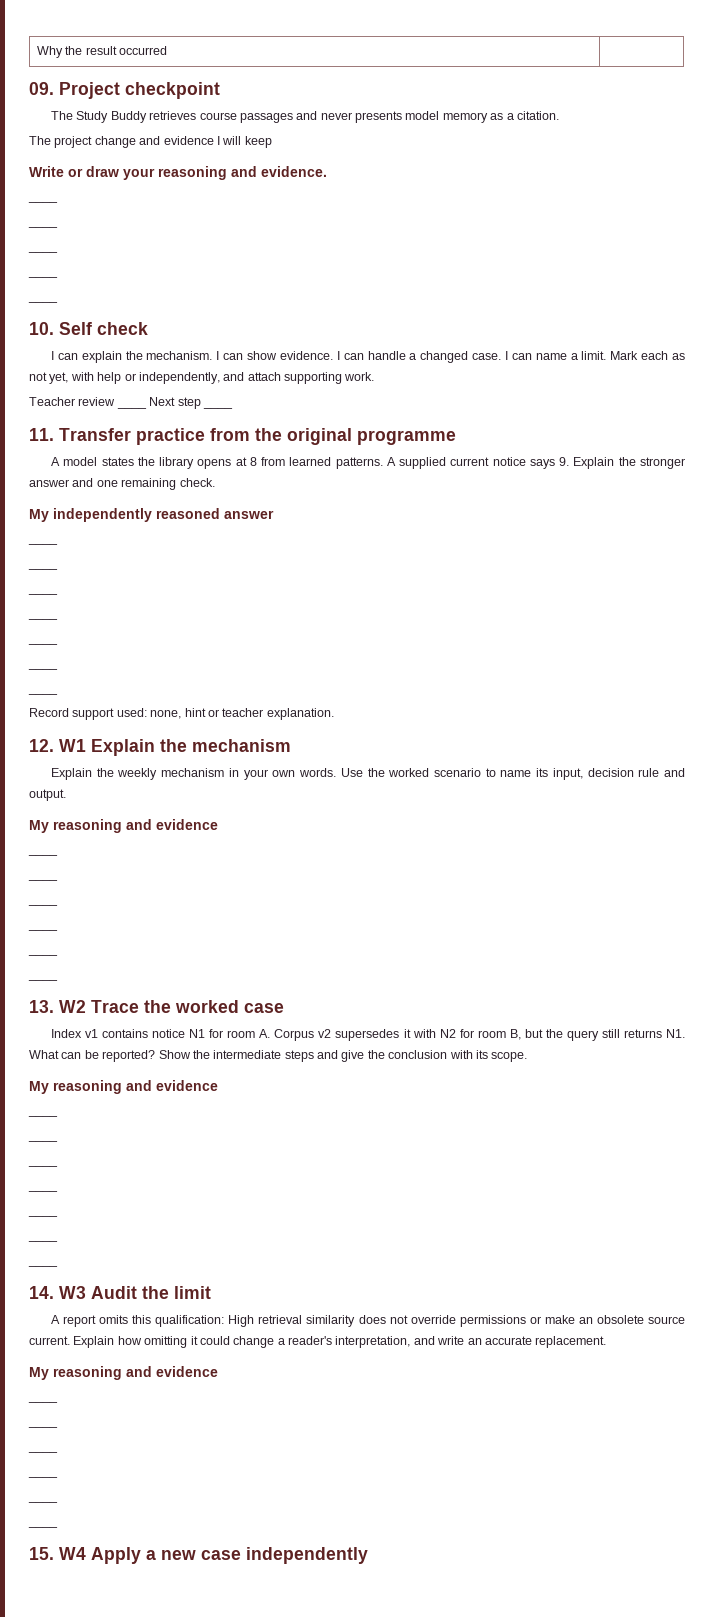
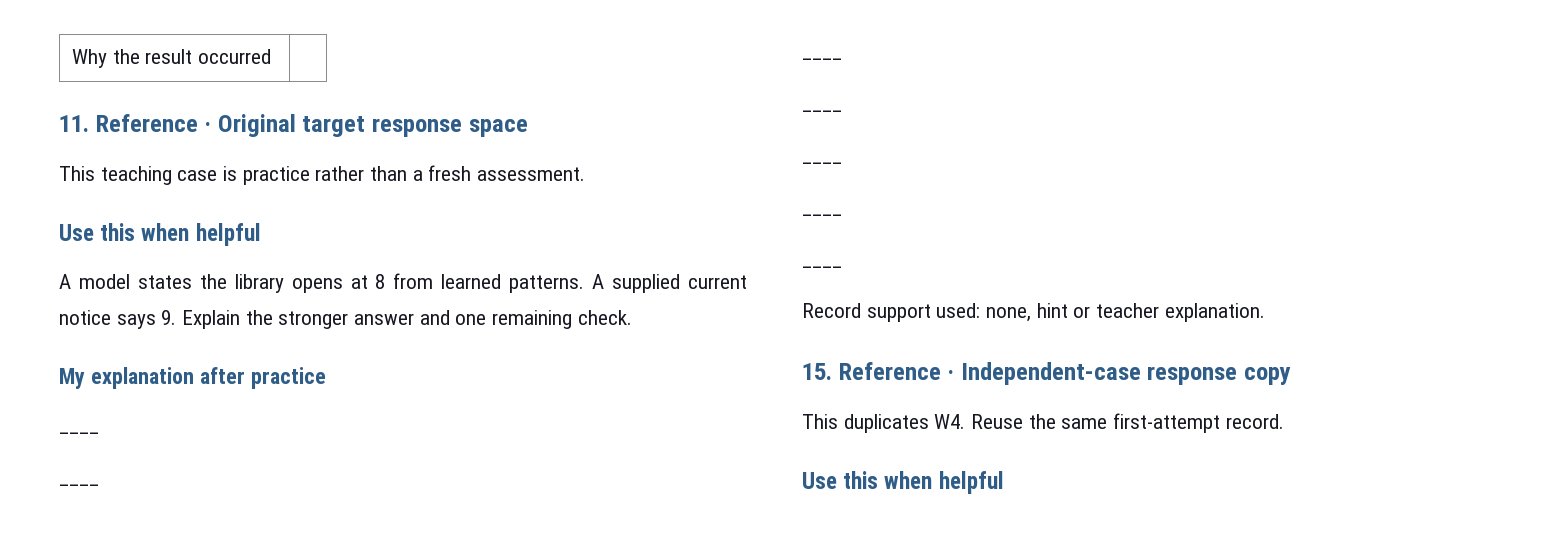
- 09. Project checkpoint
- The Study Buddy retrieves course passages and never presents model memory as a citation.
- The project change and evidence I will keep
- Write or draw your reasoning and evidence.
- ____
- ____
- ____
- ____
- ____
- 10. Self check
- I can explain the mechanism. I can show evidence. I can handle a changed case. I can name a limit. Mark each as not yet, with help or independently, and attach supporting work.
- Teacher review ____ Next step ____
- 11. Transfer practice from the original programme
+ 11. Reference · Original target response space
+ This teaching case is practice rather than a fresh assessment.
+ Use this when helpful
- My independently reasoned answer
+ My explanation after practice
- 12. W1 Explain the mechanism
- Explain the weekly mechanism in your own words. Use the worked scenario to name its input, decision rule and output.
- My reasoning and evidence
- ____
- ____
- ____
- ____
- ____
- ____
- 13. W2 Trace the worked case
- Index v1 contains notice N1 for room A. Corpus v2 supersedes it with N2 for room B, but the query still returns N1. What can be reported? Show the intermediate steps and give the conclusion with its scope.
- My reasoning and evidence
- ____
- ____
- ____
- ____
- ____
- ____
- ____
- 14. W3 Audit the limit
- A report omits this qualification: High retrieval similarity does not override permissions or make an obsolete source current. Explain how omitting it could change a reader's interpretation, and write an accurate replacement.
- My reasoning and evidence
- ____
- ____
- ____
- ____
- ____
- ____
- 15. W4 Apply a new case independently
+ 15. Reference · Independent-case response copy
+ This duplicates W4. Reuse the same first-attempt record.
+ Use this when helpful

